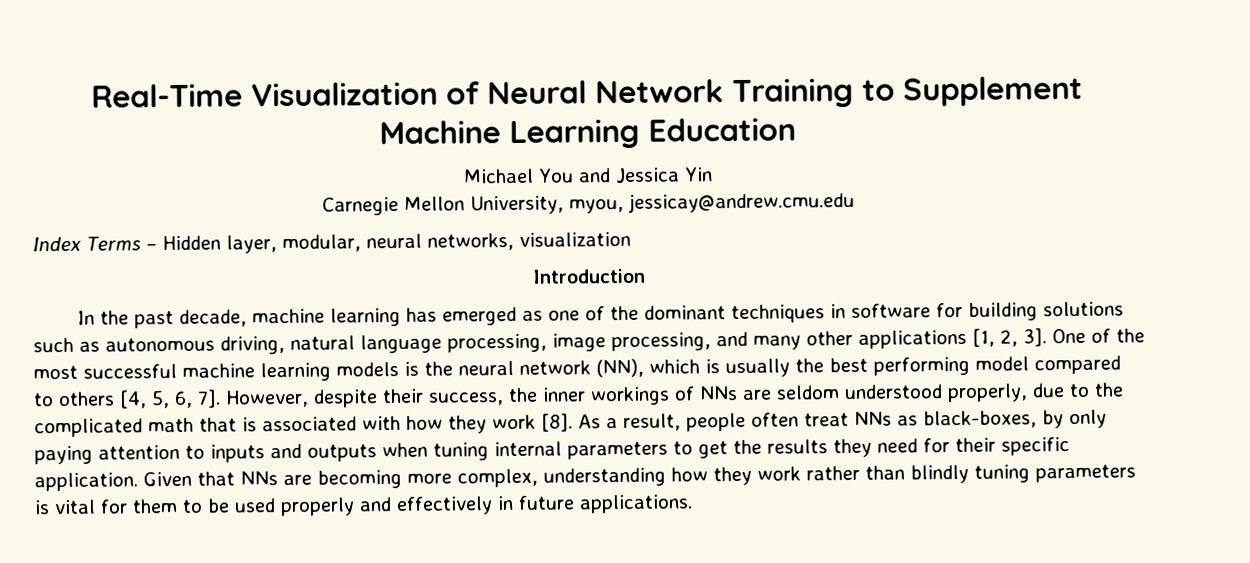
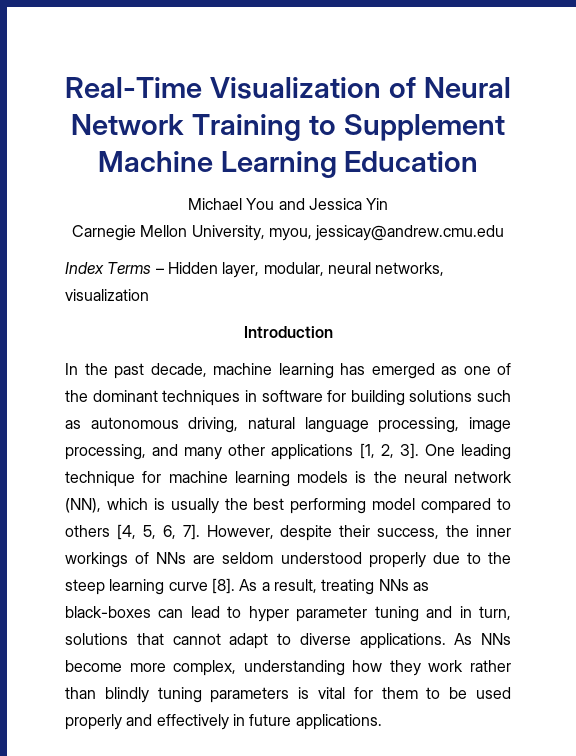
- One of the most successful machine learning models is the neural network (NN), which is usually the best performing model compared to others [4, 5, 6, 7].
+ One leading technique for machine learning models is the neural network (NN), which is usually the best performing model compared to others [4, 5, 6, 7].
- However, despite their success, the inner workings of NNs are seldom understood properly, due to the complicated math that is associated with how they work [8]. As a result, people often treat NNs as black-boxes, by only paying attention to inputs and outputs when tuning internal parameters to get the results they need for their specific application. Given that NNs are becoming more complex, understanding how they work rather than blindly tuning parameters is vital for them to be used properly and effectively in future applications.
+ However, despite their success, the inner workings of NNs are seldom understood properly due to the steep learning curve [8]. As a result, treating NNs as black-boxes can lead to hyper parameter tuning and in turn, solutions that cannot adapt to diverse applications. As NNs become more complex, understanding how they work rather than blindly tuning parameters is vital for them to be used properly and effectively in future applications.

